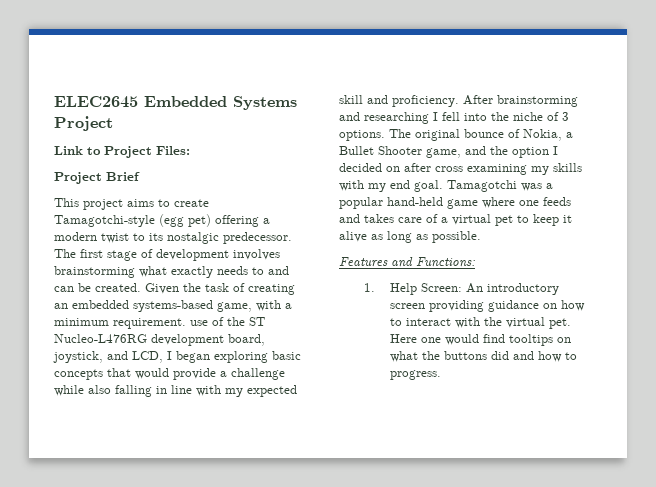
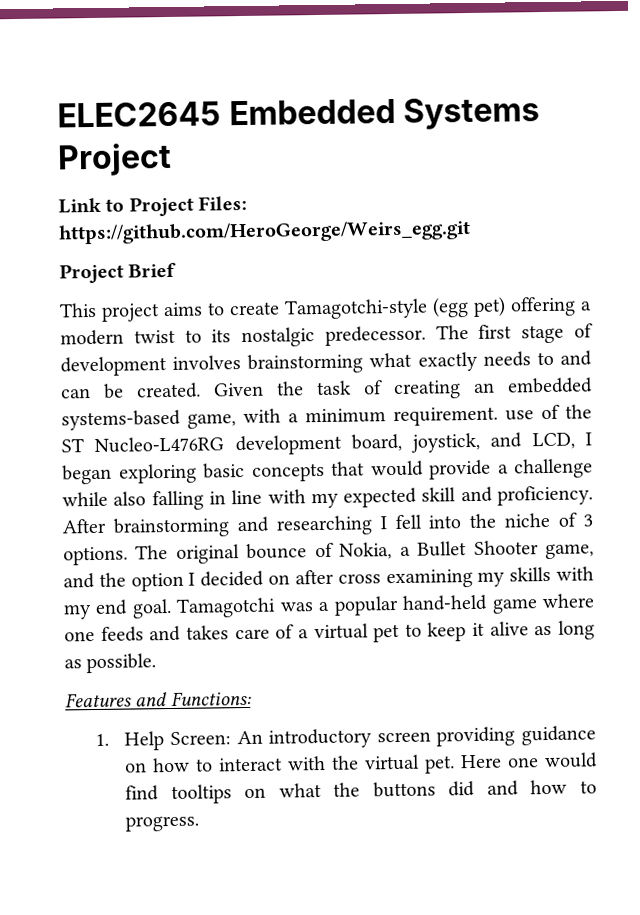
- Link to Project Files:
+ Link to Project Files: https://github.com/HeroGeorge/Weirs_egg.git

